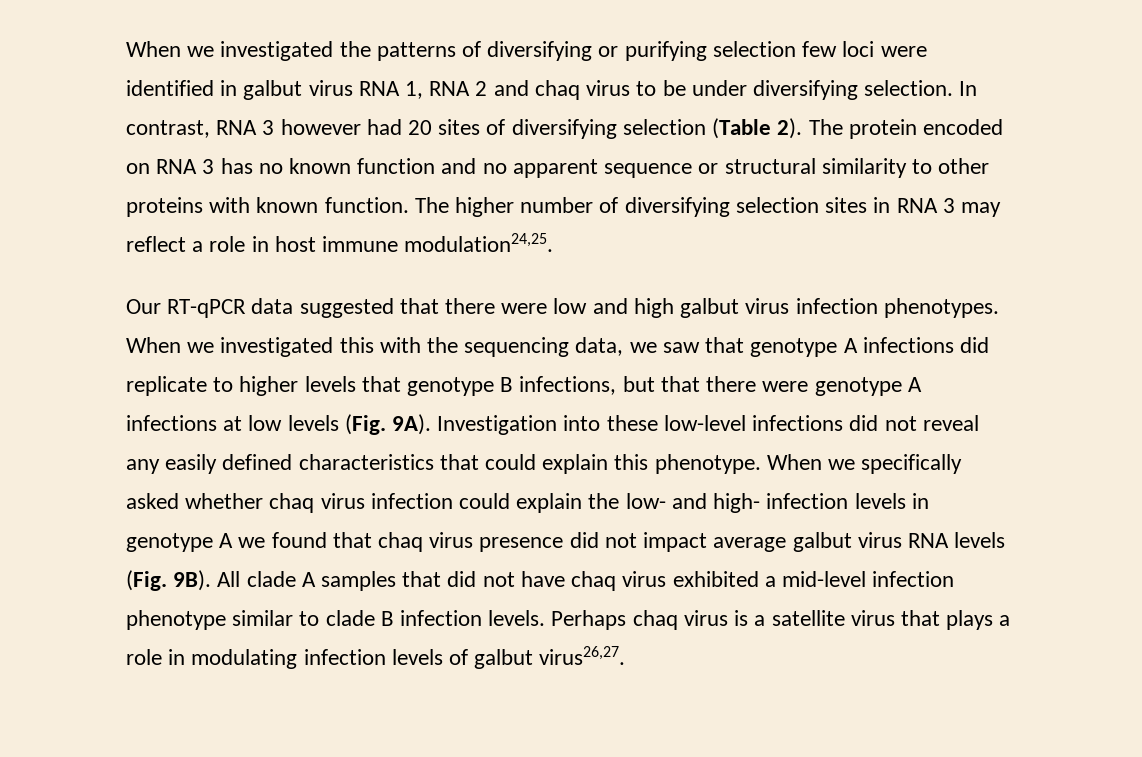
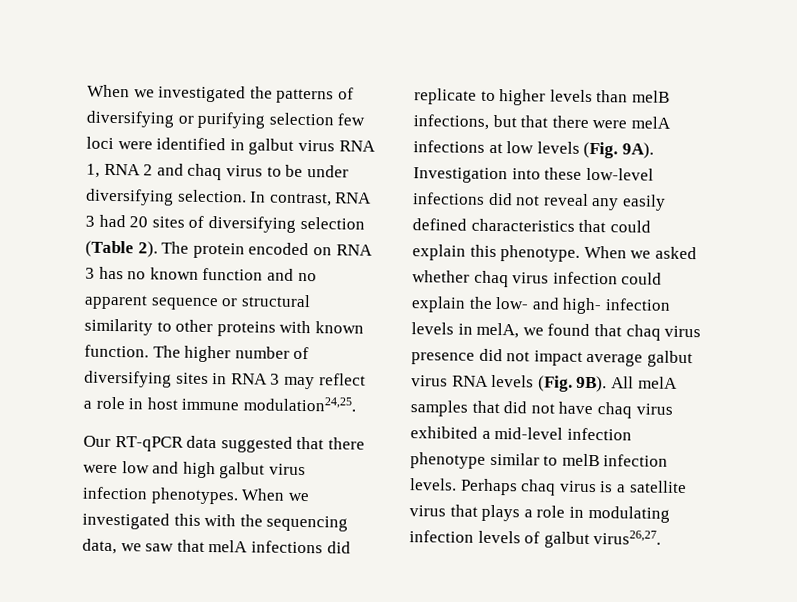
- In contrast, RNA 3 however had 20 sites of diversifying selection (Table 2).
+ In contrast, RNA 3 had 20 sites of diversifying selection (Table 2).
- The higher number of diversifying selection sites in RNA 3 may reflect a role in host immune modulation24,25.
+ The higher number of diversifying sites in RNA 3 may reflect a role in host immune modulation24,25.
- When we investigated this with the sequencing data, we saw that genotype A infections did replicate to higher levels that genotype B infections, but that there were genotype A infections at low levels (Fig. 9A).
+ When we investigated this with the sequencing data, we saw that melA infections did replicate to higher levels than melB infections, but that there were melA infections at low levels (Fig. 9A).
- When we specifically asked whether chaq virus infection could explain the low- and high- infection levels in genotype A we found that chaq virus presence did not impact average galbut virus RNA levels (Fig. 9B).
+ When we asked whether chaq virus infection could explain the low- and high- infection levels in melA, we found that chaq virus presence did not impact average galbut virus RNA levels (Fig. 9B).
- All clade A samples that did not have chaq virus exhibited a mid-level infection phenotype similar to clade B infection levels.
+ All melA samples that did not have chaq virus exhibited a mid-level infection phenotype similar to melB infection levels.

